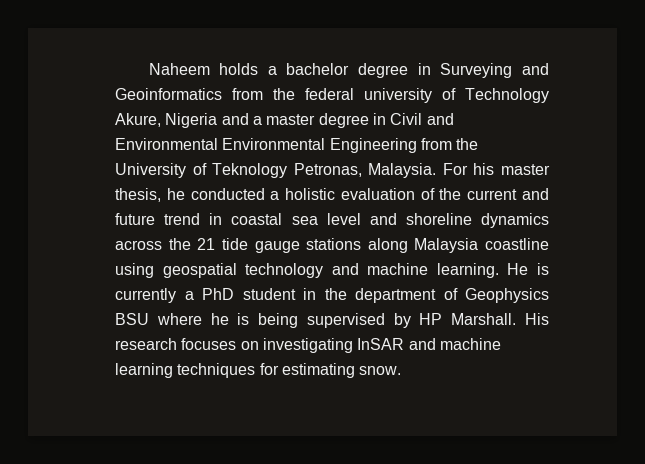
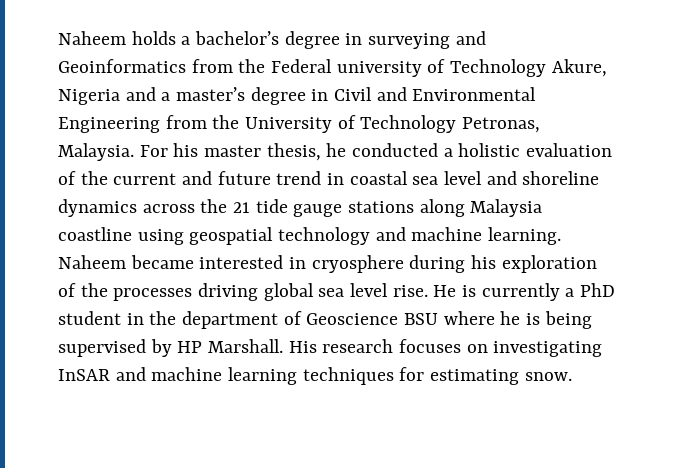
- Naheem holds a bachelor degree in Surveying and Geoinformatics from the federal university of Technology Akure, Nigeria and a master degree in Civil and Environmental Environmental Engineering from the University of Teknology Petronas, Malaysia.
+ Naheem holds a bachelor’s degree in surveying and Geoinformatics from the Federal university of Technology Akure, Nigeria and a master’s degree in Civil and Environmental Engineering from the University of Technology Petronas, Malaysia.
+ Naheem became interested in cryosphere during his exploration of the processes driving global sea level rise.
- He is currently a PhD student in the department of Geophysics BSU where he is being supervised by HP Marshall.
+ He is currently a PhD student in the department of Geoscience BSU where he is being supervised by HP Marshall.

